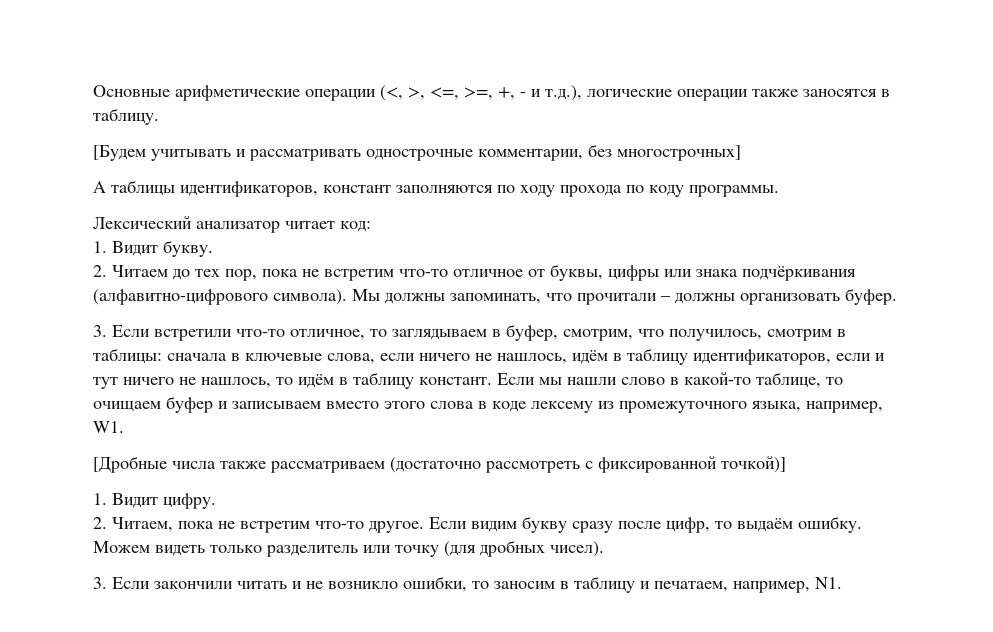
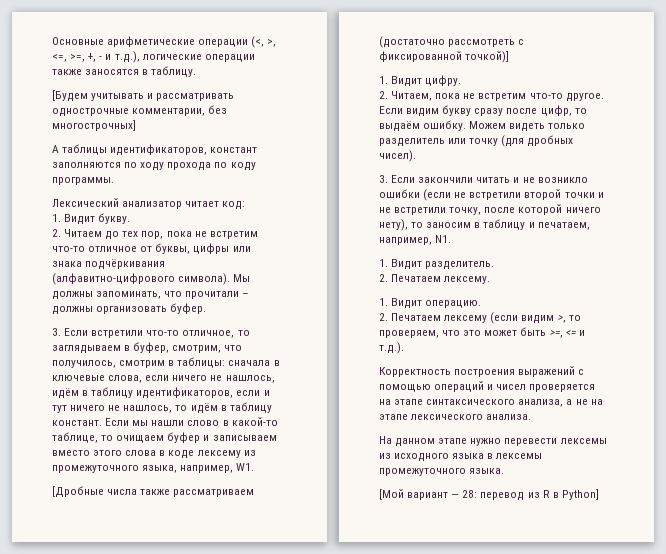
- 3. Если закончили читать и не возникло ошибки, то заносим в таблицу и печатаем, например, N1.
+ 3. Если закончили читать и не возникло ошибки (если не встретили второй точки и не встретили точку, после которой ничего нету), то заносим в таблицу и печатаем, например, N1.
+ 1. Видит разделитель.
+ 2. Печатаем лексему.
+ 1. Видит операцию.
+ 2. Печатаем лексему (если видим >, то проверяем, что это может быть >=, <= и т.д.).
+ Корректность построения выражений с помощью операций и чисел проверяется на этапе синтаксического анализа, а не на этапе лексического анализа.
+ На данном этапе нужно перевести лексемы из исходного языка в лексемы промежуточного языка.
+ [Мой вариант — 28: перевод из R в Python]

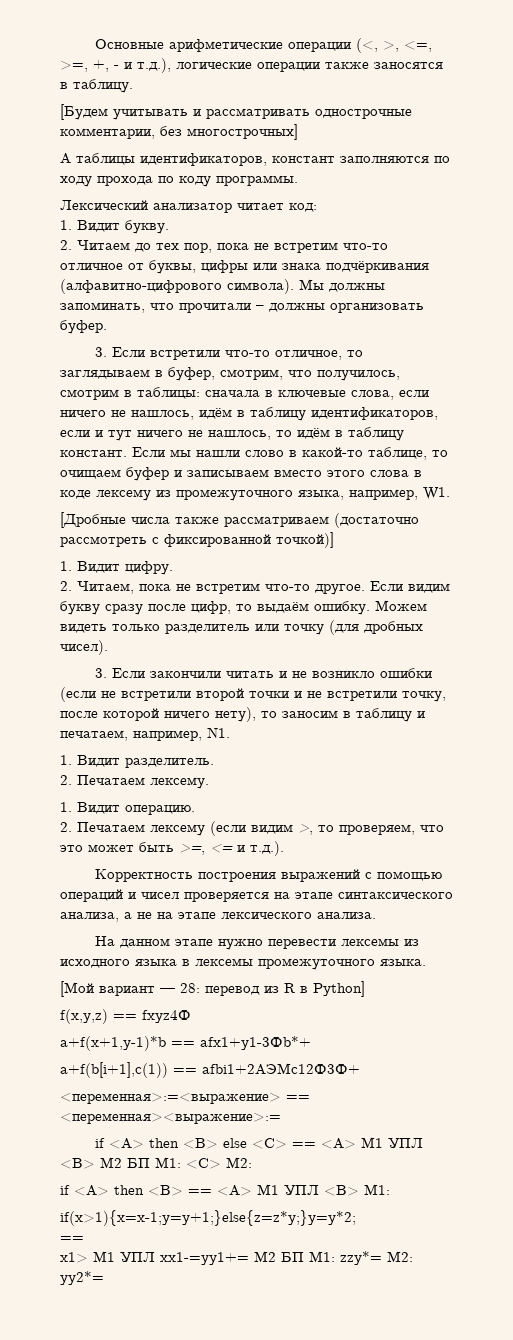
+ f(x,y,z) == fxyz4Ф
+ a+f(x+1,y-1)*b == afx1+y1-3Фb*+
+ a+f(b[i+1],c(1)) == afbi1+2АЭМc12Ф3Ф+
+ <переменная>:=<выражение> == <переменная><выражение>:=
+ if <A> then <B> else <C> == <A> М1 УПЛ <B> М2 БП М1: <C> М2:
+ if <A> then <B> == <A> М1 УПЛ <B> М1:
+ if(x>1){x=x-1;y=y+1;}else{z=z*y;}y=y*2;
+ ==
+ x1> М1 УПЛ xx1-=yy1+= М2 БП М1: zzy*= М2: yy2*=

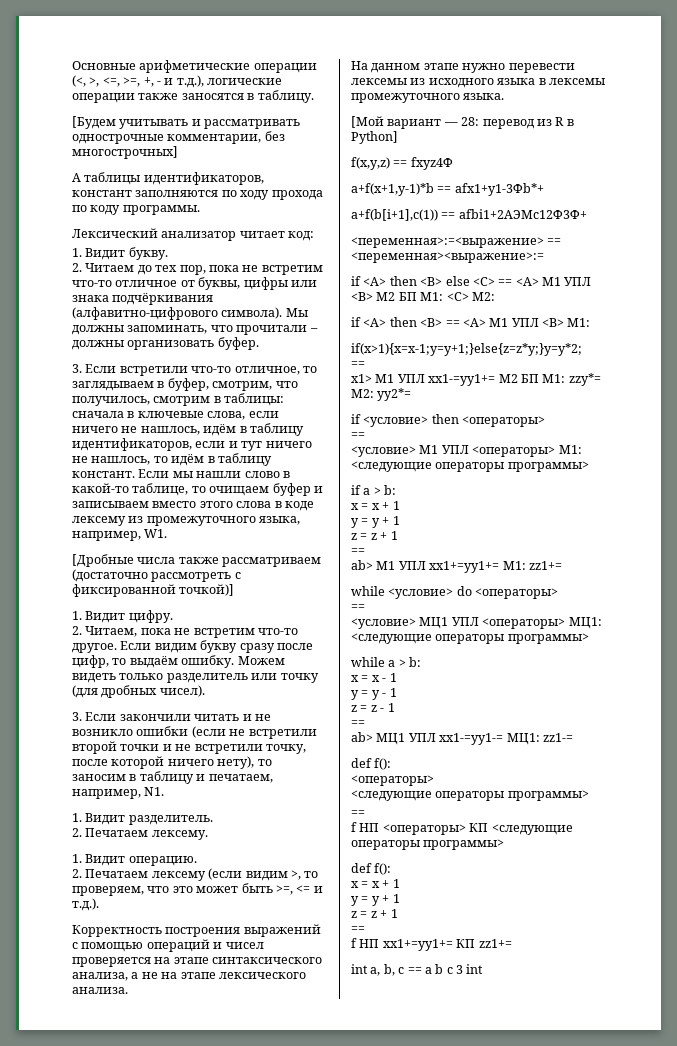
+ if <условие> then <операторы>
+ ==
+ <условие> М1 УПЛ <операторы> М1: <следующие операторы программы>
+ if a > b:
+ x = x + 1
+ y = y + 1
+ z = z + 1
+ ==
+ ab> М1 УПЛ xx1+=yy1+= М1: zz1+=
+ while <условие> do <операторы>
+ ==
+ <условие> МЦ1 УПЛ <операторы> МЦ1: <следующие операторы программы>
+ while a > b:
+ x = x - 1
+ y = y - 1
+ z = z - 1
+ ==
+ ab> МЦ1 УПЛ xx1-=yy1-= МЦ1: zz1-=
+ def f():
+ <операторы>
+ <следующие операторы программы>
+ ==
+ f НП <операторы> КП <следующие операторы программы>
+ def f():
+ x = x + 1
+ y = y + 1
+ z = z + 1
+ ==
+ f НП xx1+=yy1+= КП zz1+=
+ int a, b, c == a b c 3 int

